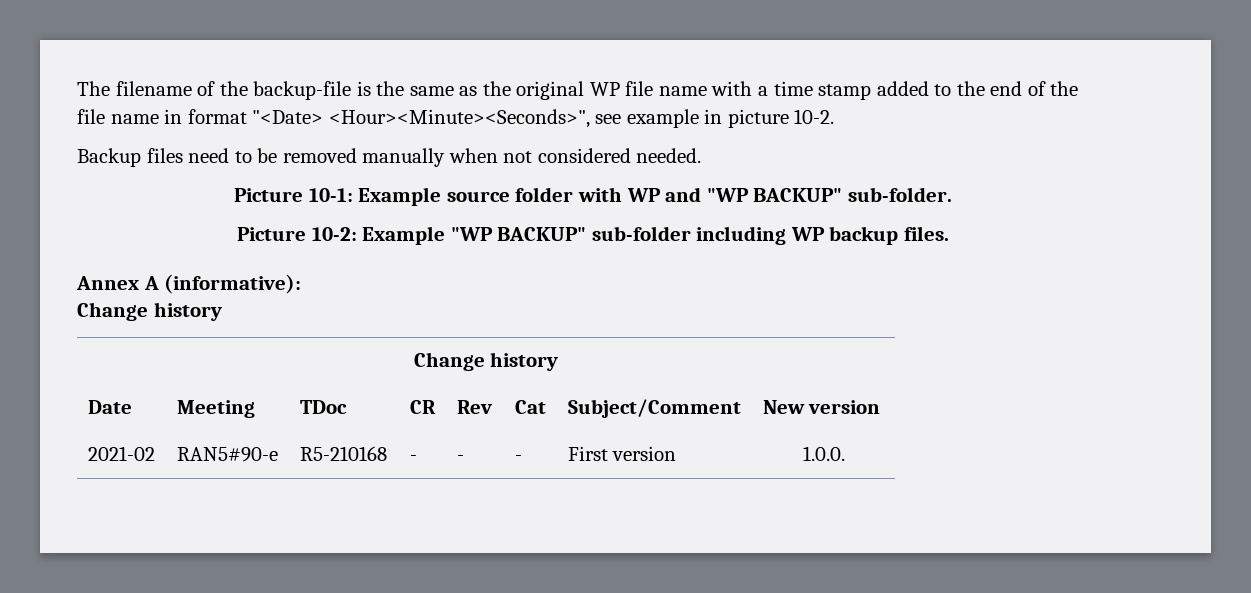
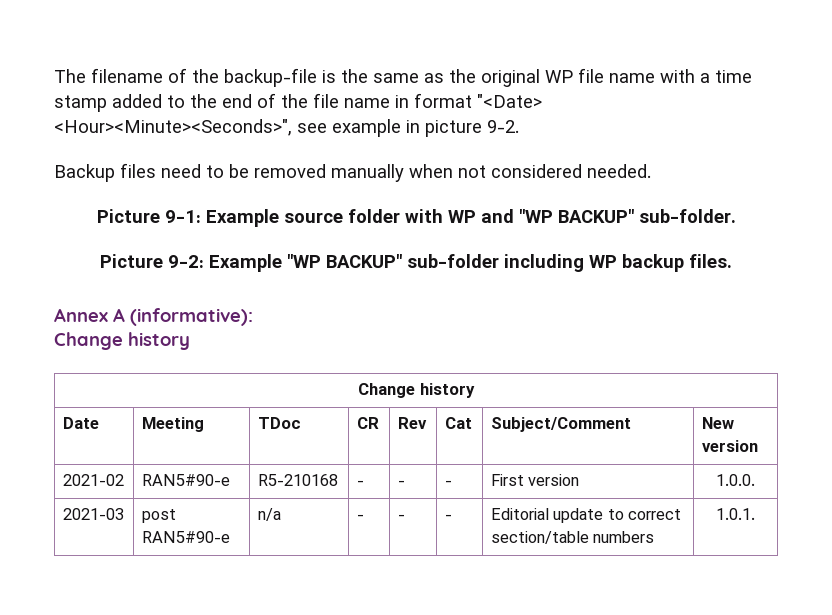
- The filename of the backup-file is the same as the original WP file name with a time stamp added to the end of the file name in format "<Date> <Hour><Minute><Seconds>", see example in picture 10-2.
+ The filename of the backup-file is the same as the original WP file name with a time stamp added to the end of the file name in format "<Date> <Hour><Minute><Seconds>", see example in picture 9-2.
- Picture 10-1: Example source folder with WP and "WP BACKUP" sub-folder.
+ Picture 9-1: Example source folder with WP and "WP BACKUP" sub-folder.
- Picture 10-2: Example "WP BACKUP" sub-folder including WP backup files.
+ Picture 9-2: Example "WP BACKUP" sub-folder including WP backup files.
+ 2021-03 | post RAN5#90-e | n/a | - | - | - | Editorial update to correct section/table numbers | 1.0.1.

